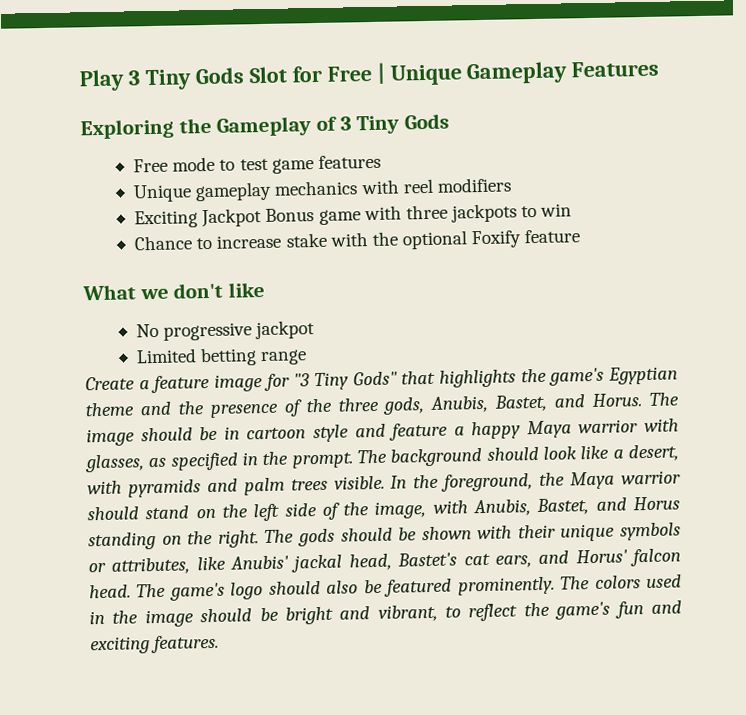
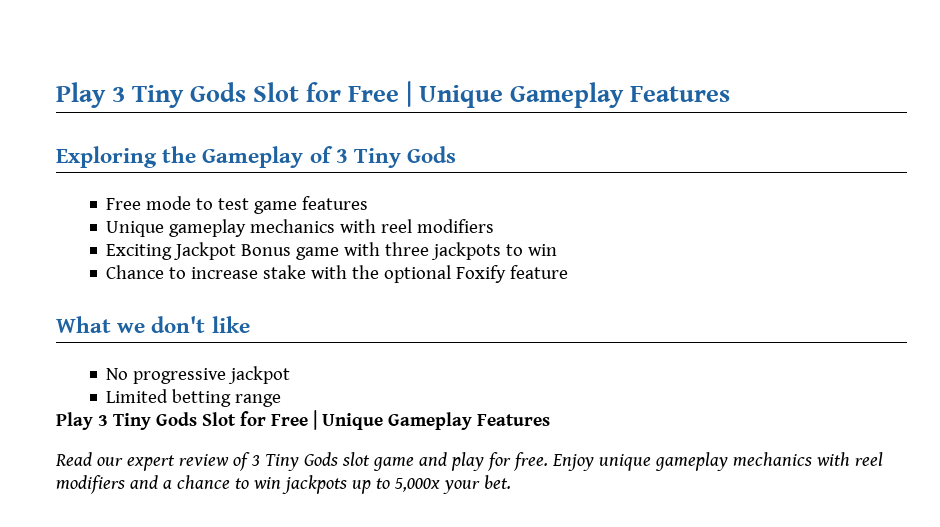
  Limited betting range
- Create a feature image for "3 Tiny Gods" that highlights the game's Egyptian theme and the presence of the three gods, Anubis, Bastet, and Horus. The image should be in cartoon style and feature a happy Maya warrior with glasses, as specified in the prompt. The background should look like a desert, with pyramids and palm trees visible. In the foreground, the Maya warrior should stand on the left side of the image, with Anubis, Bastet, and Horus standing on the right. The gods should be shown with their unique symbols or attributes, like Anubis' jackal head, Bastet's cat ears, and Horus' falcon head. The game's logo should also be featured prominently. The colors used in the image should be bright and vibrant, to reflect the game's fun and exciting features.
+ Play 3 Tiny Gods Slot for Free | Unique Gameplay Features
+ Read our expert review of 3 Tiny Gods slot game and play for free. Enjoy unique gameplay mechanics with reel modifiers and a chance to win jackpots up to 5,000x your bet.

